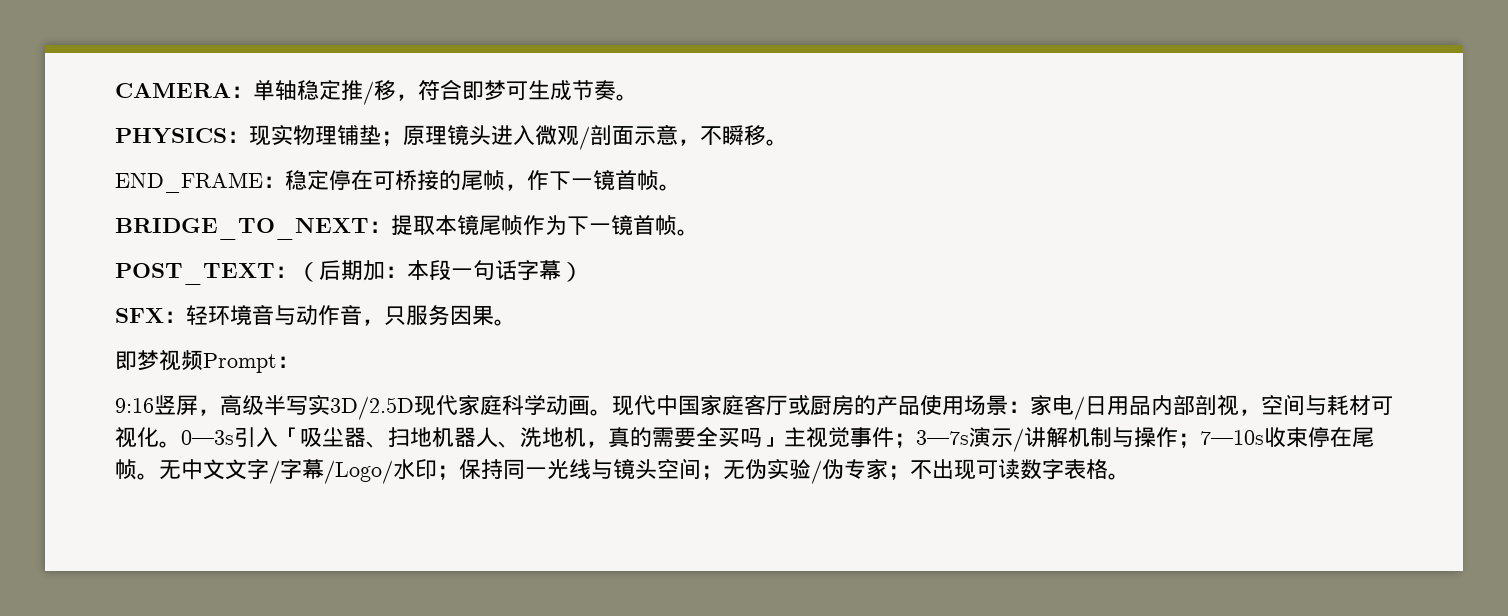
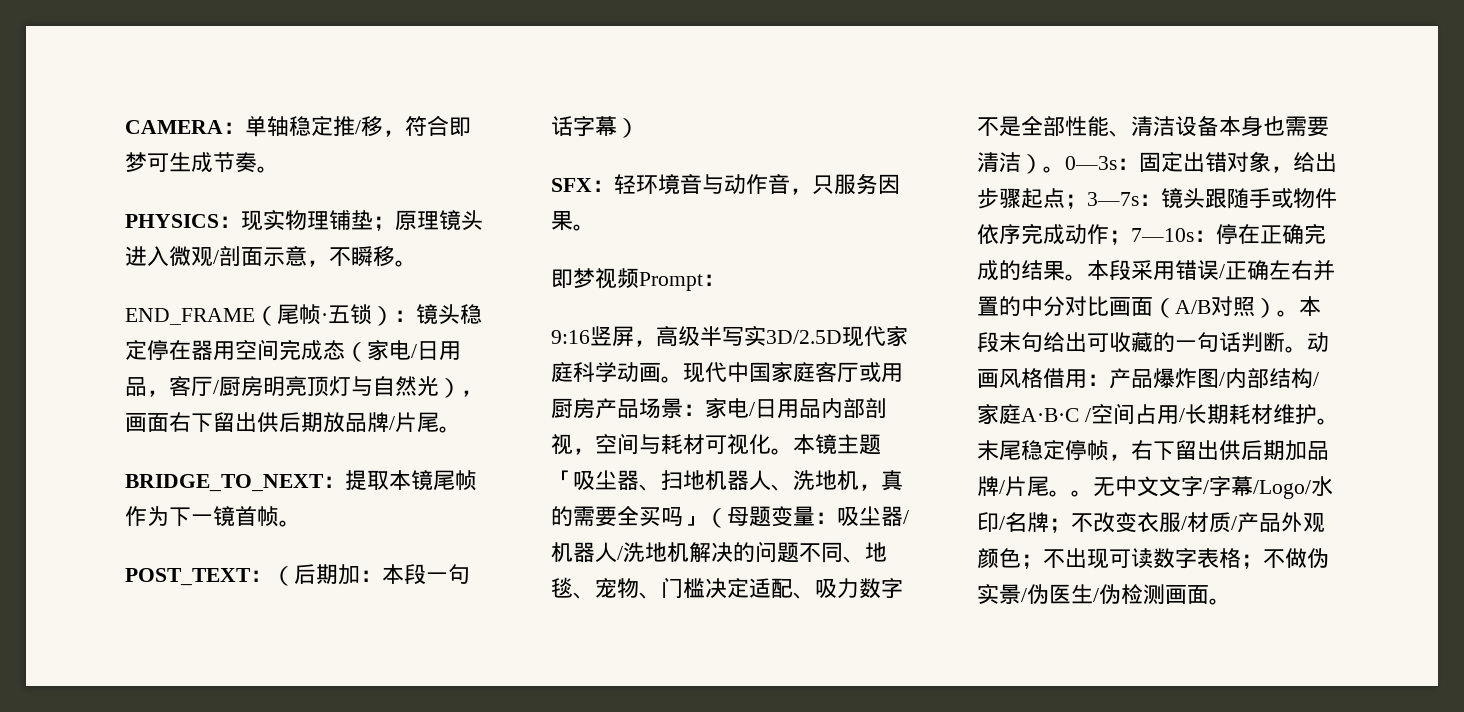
- END_FRAME：稳定停在可桥接的尾帧，作下一镜首帧。
+ END_FRAME（尾帧·五锁）：镜头稳定停在器用空间完成态（家电/日用品，客厅/厨房明亮顶灯与自然光），画面右下留出供后期放品牌/片尾。
- 现代中国家庭客厅或厨房的产品使用场景：家电/日用品内部剖视，空间与耗材可视化。
+ 现代中国家庭客厅或用厨房产品场景：家电/日用品内部剖视，空间与耗材可视化。
- 0—3s引入「吸尘器、扫地机器人、洗地机，真的需要全买吗」主视觉事件；3—7s演示/讲解机制与操作；7—10s收束停在尾帧。
+ 本镜主题「吸尘器、扫地机器人、洗地机，真的需要全买吗」（母题变量：吸尘器/机器人/洗地机解决的问题不同、地毯、宠物、门槛决定适配、吸力数字不是全部性能、清洁设备本身也需要清洁）。0—3s：固定出错对象，给出步骤起点；3—7s：镜头跟随手或物件依序完成动作；7—10s：停在正确完成的结果。本段采用错误/正确左右并置的中分对比画面（A/B对照）。本段末句给出可收藏的一句话判断。动画风格借用：产品爆炸图/内部结构/家庭A·B·C /空间占用/长期耗材维护。末尾稳定停帧，右下留出供后期加品牌/片尾。。
- 无中文文字/字幕/Logo/水印；保持同一光线与镜头空间；无伪实验/伪专家；不出现可读数字表格。
+ 无中文文字/字幕/Logo/水印/名牌；不改变衣服/材质/产品外观颜色；不出现可读数字表格；不做伪实景/伪医生/伪检测画面。

